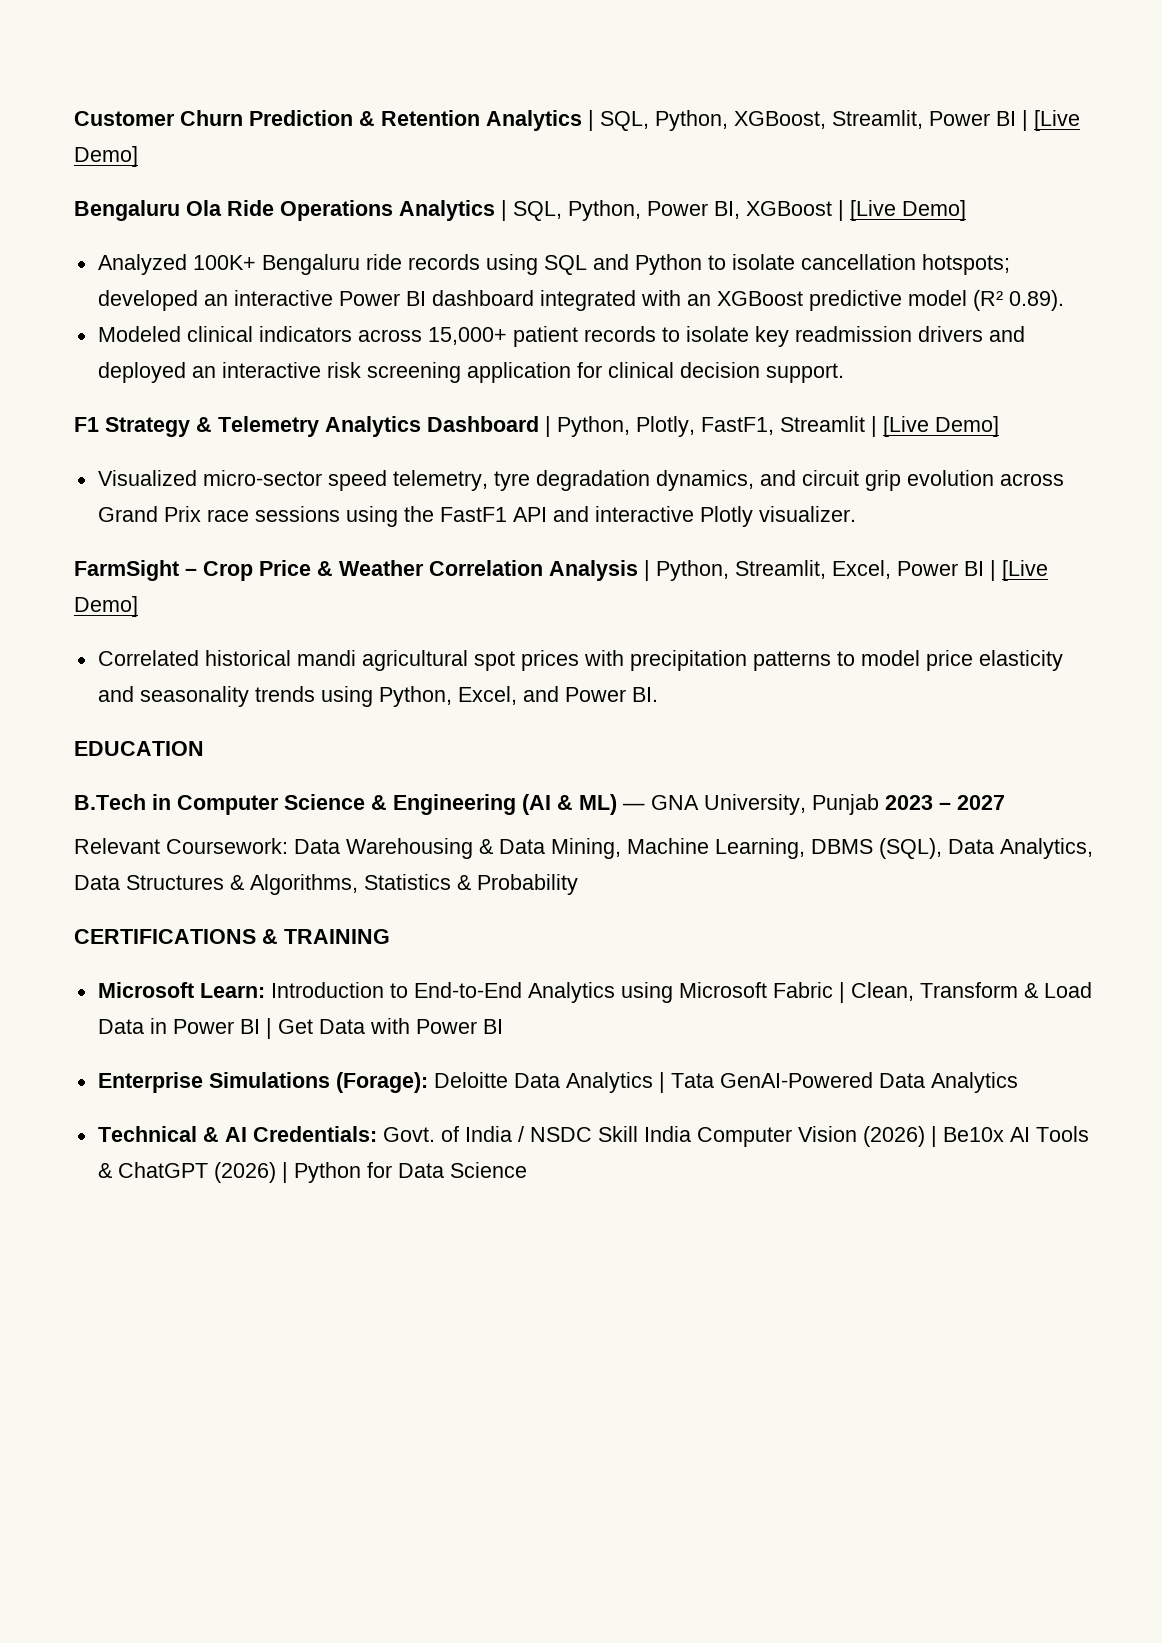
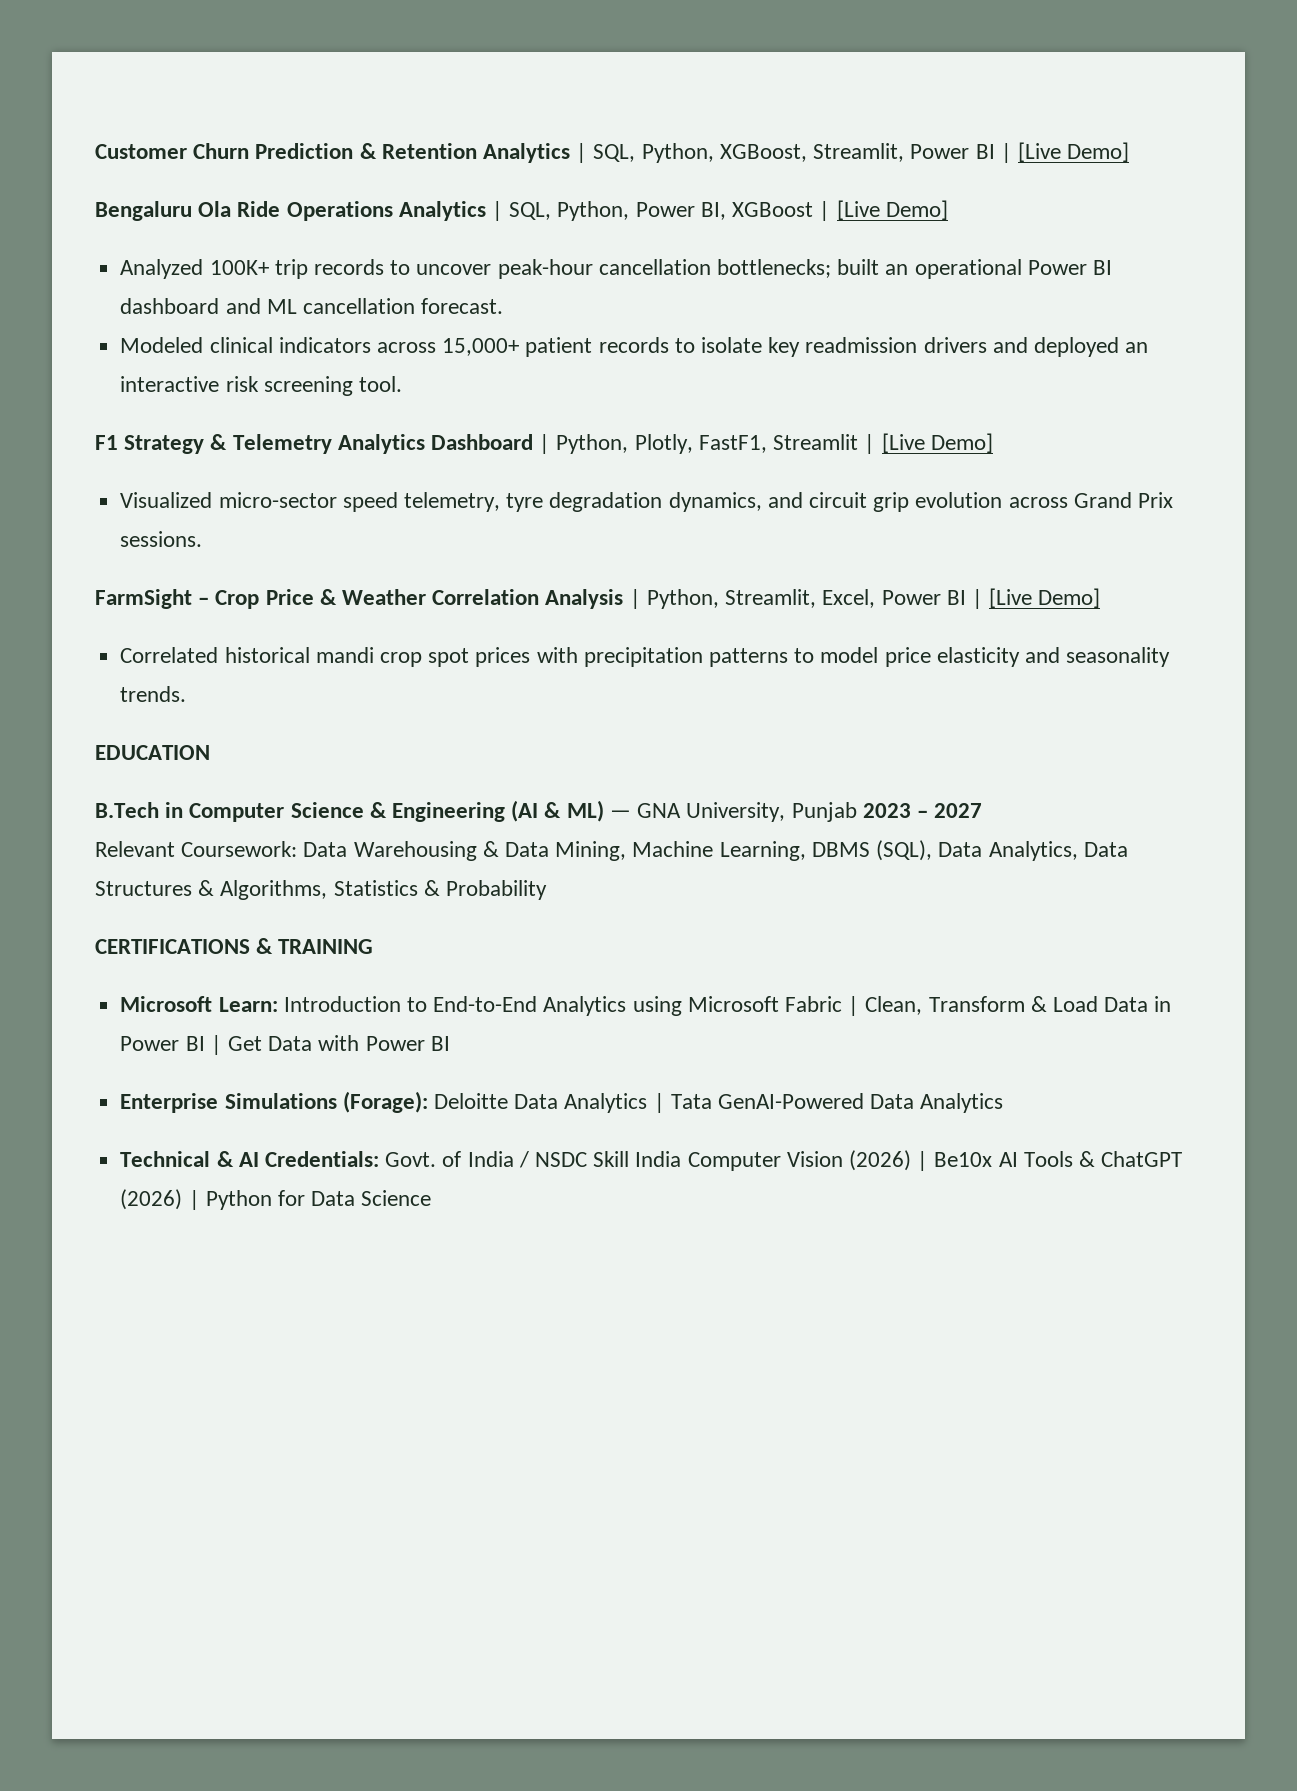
- Analyzed 100K+ Bengaluru ride records using SQL and Python to isolate cancellation hotspots; developed an interactive Power BI dashboard integrated with an XGBoost predictive model (R² 0.89).
+ Analyzed 100K+ trip records to uncover peak-hour cancellation bottlenecks; built an operational Power BI dashboard and ML cancellation forecast.
- Modeled clinical indicators across 15,000+ patient records to isolate key readmission drivers and deployed an interactive risk screening application for clinical decision support.
+ Modeled clinical indicators across 15,000+ patient records to isolate key readmission drivers and deployed an interactive risk screening tool.
- Visualized micro-sector speed telemetry, tyre degradation dynamics, and circuit grip evolution across Grand Prix race sessions using the FastF1 API and interactive Plotly visualizer.
+ Visualized micro-sector speed telemetry, tyre degradation dynamics, and circuit grip evolution across Grand Prix sessions.
- Correlated historical mandi agricultural spot prices with precipitation patterns to model price elasticity and seasonality trends using Python, Excel, and Power BI.
+ Correlated historical mandi crop spot prices with precipitation patterns to model price elasticity and seasonality trends.

